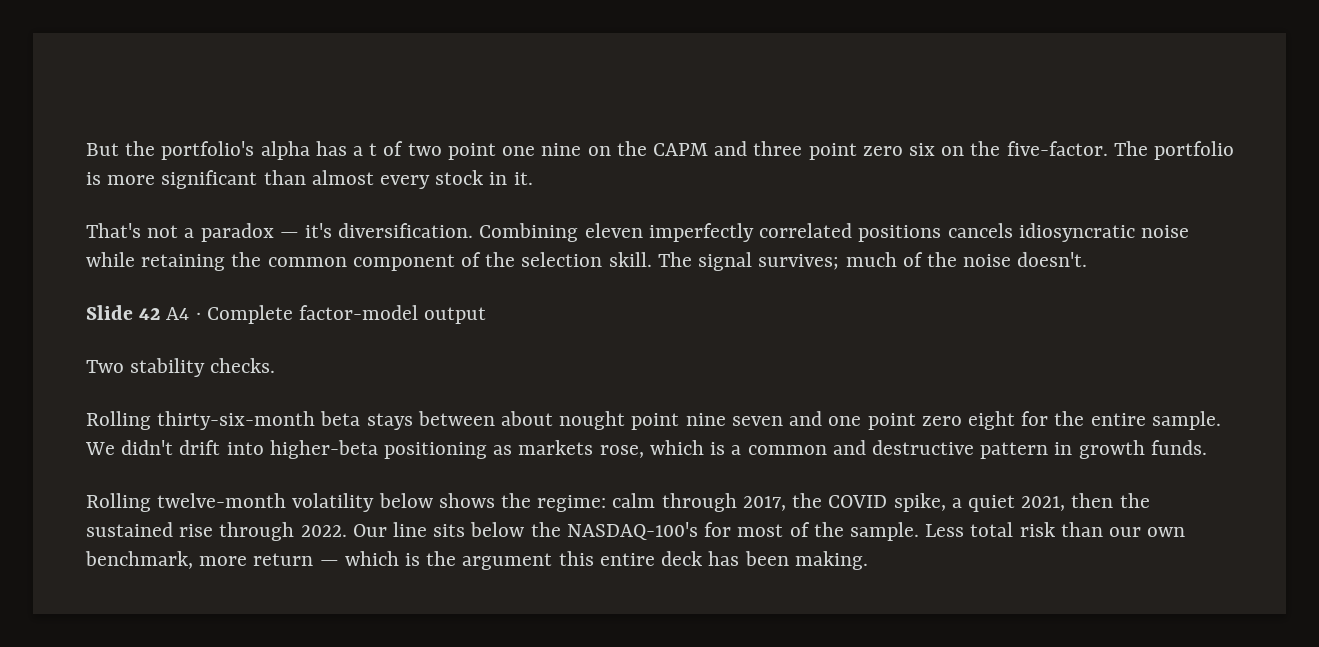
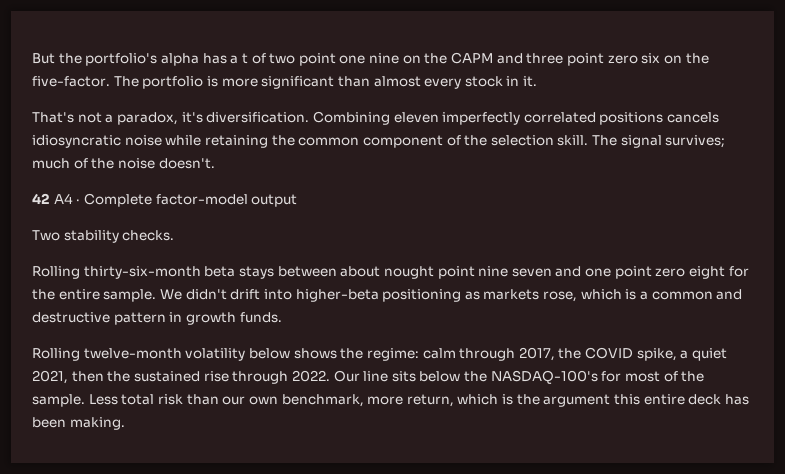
- That's not a paradox — it's diversification.
+ That's not a paradox, it's diversification.
- Slide 42 A4 · Complete factor-model output
+ 42 A4 · Complete factor-model output
- Less total risk than our own benchmark, more return — which is the argument this entire deck has been making.
+ Less total risk than our own benchmark, more return, which is the argument this entire deck has been making.

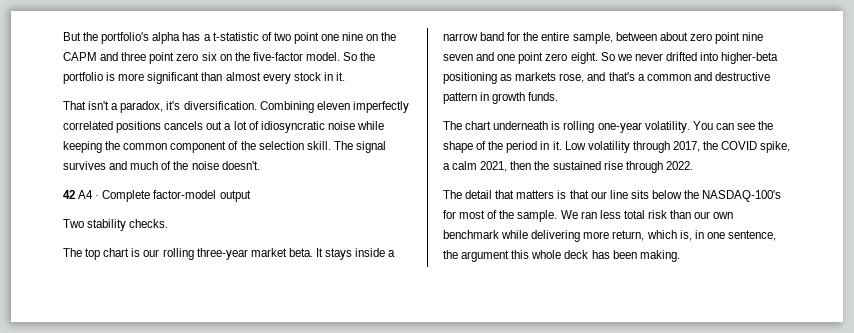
- But the portfolio's alpha has a t of two point one nine on the CAPM and three point zero six on the five-factor. The portfolio is more significant than almost every stock in it.
+ But the portfolio's alpha has a t-statistic of two point one nine on the CAPM and three point zero six on the five-factor model. So the portfolio is more significant than almost every stock in it.
- That's not a paradox, it's diversification.
+ That isn't a paradox, it's diversification.
- Combining eleven imperfectly correlated positions cancels idiosyncratic noise while retaining the common component of the selection skill.
+ Combining eleven imperfectly correlated positions cancels out a lot of idiosyncratic noise while keeping the common component of the selection skill.
- The signal survives; much of the noise doesn't.
+ The signal survives and much of the noise doesn't.
- Rolling thirty-six-month beta stays between about nought point nine seven and one point zero eight for the entire sample. We didn't drift into higher-beta positioning as markets rose, which is a common and destructive pattern in growth funds.
+ The top chart is our rolling three-year market beta. It stays inside a narrow band for the entire sample, between about zero point nine seven and one point zero eight. So we never drifted into higher-beta positioning as markets rose, and that's a common and destructive pattern in growth funds.
- Rolling twelve-month volatility below shows the regime: calm through 2017, the COVID spike, a quiet 2021, then the sustained rise through 2022. Our line sits below the NASDAQ-100's for most of the sample.
+ The chart underneath is rolling one-year volatility. You can see the shape of the period in it. Low volatility through 2017, the COVID spike, a calm 2021, then the sustained rise through 2022.
+ The detail that matters is that our line sits below the NASDAQ-100's for most of the sample.
- Less total risk than our own benchmark, more return, which is the argument this entire deck has been making.
+ We ran less total risk than our own benchmark while delivering more return, which is, in one sentence, the argument this whole deck has been making.

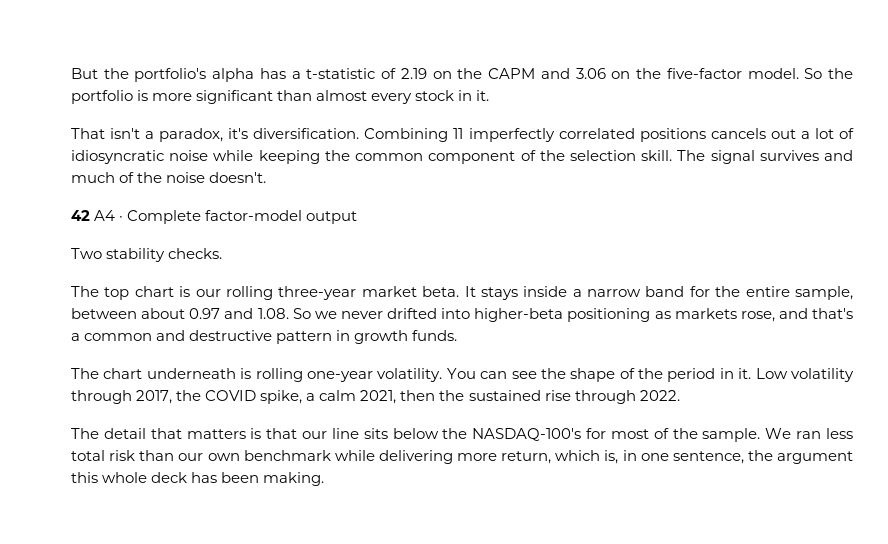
- But the portfolio's alpha has a t-statistic of two point one nine on the CAPM and three point zero six on the five-factor model.
+ But the portfolio's alpha has a t-statistic of 2.19 on the CAPM and 3.06 on the five-factor model.
- Combining eleven imperfectly correlated positions cancels out a lot of idiosyncratic noise while keeping the common component of the selection skill.
+ Combining 11 imperfectly correlated positions cancels out a lot of idiosyncratic noise while keeping the common component of the selection skill.
- It stays inside a narrow band for the entire sample, between about zero point nine seven and one point zero eight. So we never drifted into higher-beta positioning as markets rose, and that's a common and destructive pattern in growth funds.
+ It stays inside a narrow band for the entire sample, between about 0.97 and 1.08. So we never drifted into higher-beta positioning as markets rose, and that's a common and destructive pattern in growth funds.

